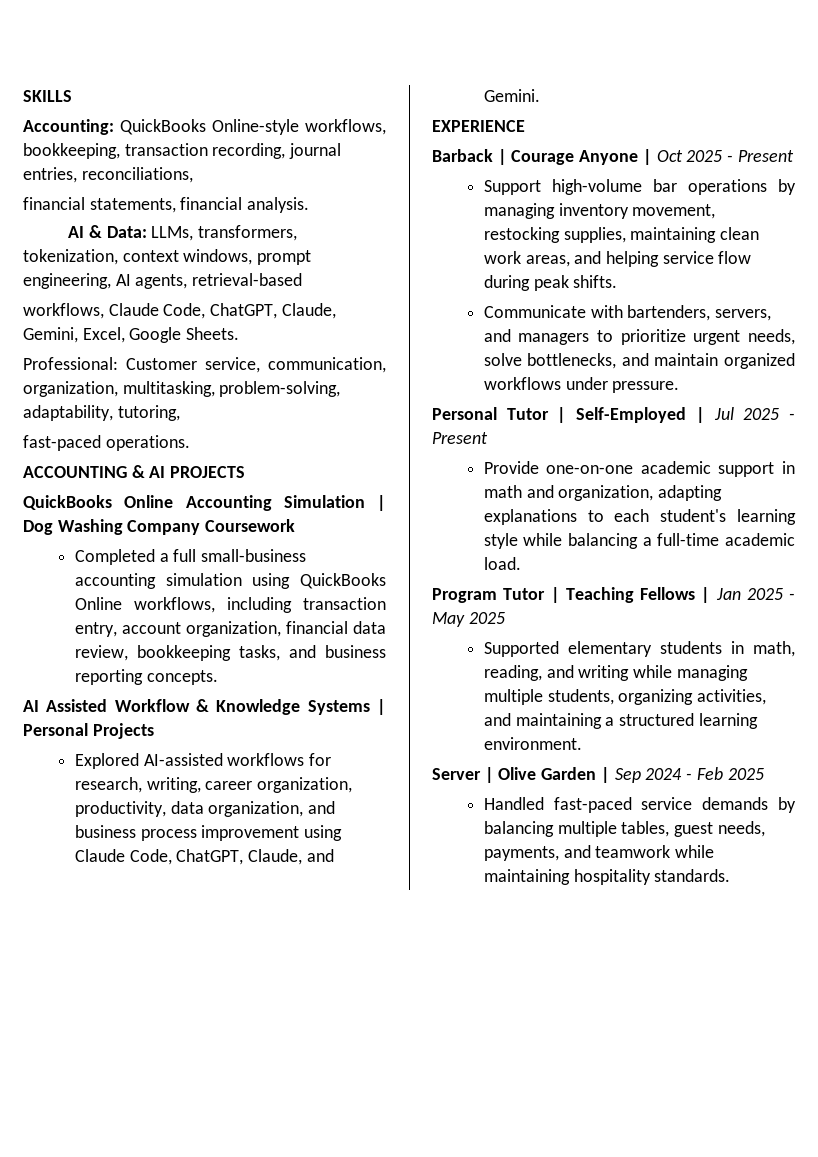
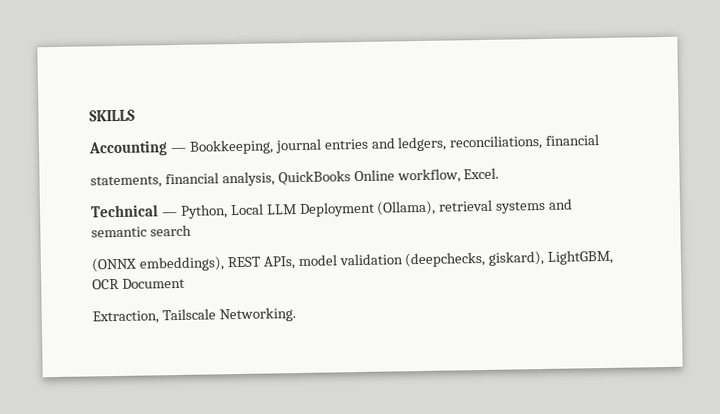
- Accounting: QuickBooks Online-style workflows, bookkeeping, transaction recording, journal entries, reconciliations,
- financial statements, financial analysis.
- AI & Data: LLMs, transformers, tokenization, context windows, prompt engineering, AI agents, retrieval-based
- workflows, Claude Code, ChatGPT, Claude, Gemini, Excel, Google Sheets.
- Professional: Customer service, communication, organization, multitasking, problem-solving, adaptability, tutoring,
- fast-paced operations.
- ACCOUNTING & AI PROJECTS
- QuickBooks Online Accounting Simulation | Dog Washing Company Coursework
- Completed a full small-business accounting simulation using QuickBooks Online workflows, including transaction entry, account organization, financial data review, bookkeeping tasks, and business reporting concepts.
- AI Assisted Workflow & Knowledge Systems | Personal Projects
- Explored AI-assisted workflows for research, writing, career organization, productivity, data organization, and business process improvement using Claude Code, ChatGPT, Claude, and Gemini.
- EXPERIENCE
- Barback | Courage Anyone | Oct 2025 - Present
- Support high-volume bar operations by managing inventory movement, restocking supplies, maintaining clean work areas, and helping service flow during peak shifts.
- Communicate with bartenders, servers, and managers to prioritize urgent needs, solve bottlenecks, and maintain organized workflows under pressure.
- Personal Tutor | Self-Employed | Jul 2025 - Present
- Provide one-on-one academic support in math and organization, adapting explanations to each student's learning style while balancing a full-time academic load.
- Program Tutor | Teaching Fellows | Jan 2025 - May 2025
- Supported elementary students in math, reading, and writing while managing multiple students, organizing activities, and maintaining a structured learning environment.
- Server | Olive Garden | Sep 2024 - Feb 2025
- Handled fast-paced service demands by balancing multiple tables, guest needs, payments, and teamwork while maintaining hospitality standards.
+ Accounting — Bookkeeping, journal entries and ledgers, reconciliations, financial
+ statements, financial analysis, QuickBooks Online workflow, Excel.
+ Technical — Python, Local LLM Deployment (Ollama), retrieval systems and semantic search
+ (ONNX embeddings), REST APIs, model validation (deepchecks, giskard), LightGBM, OCR Document
+ Extraction, Tailscale Networking.

